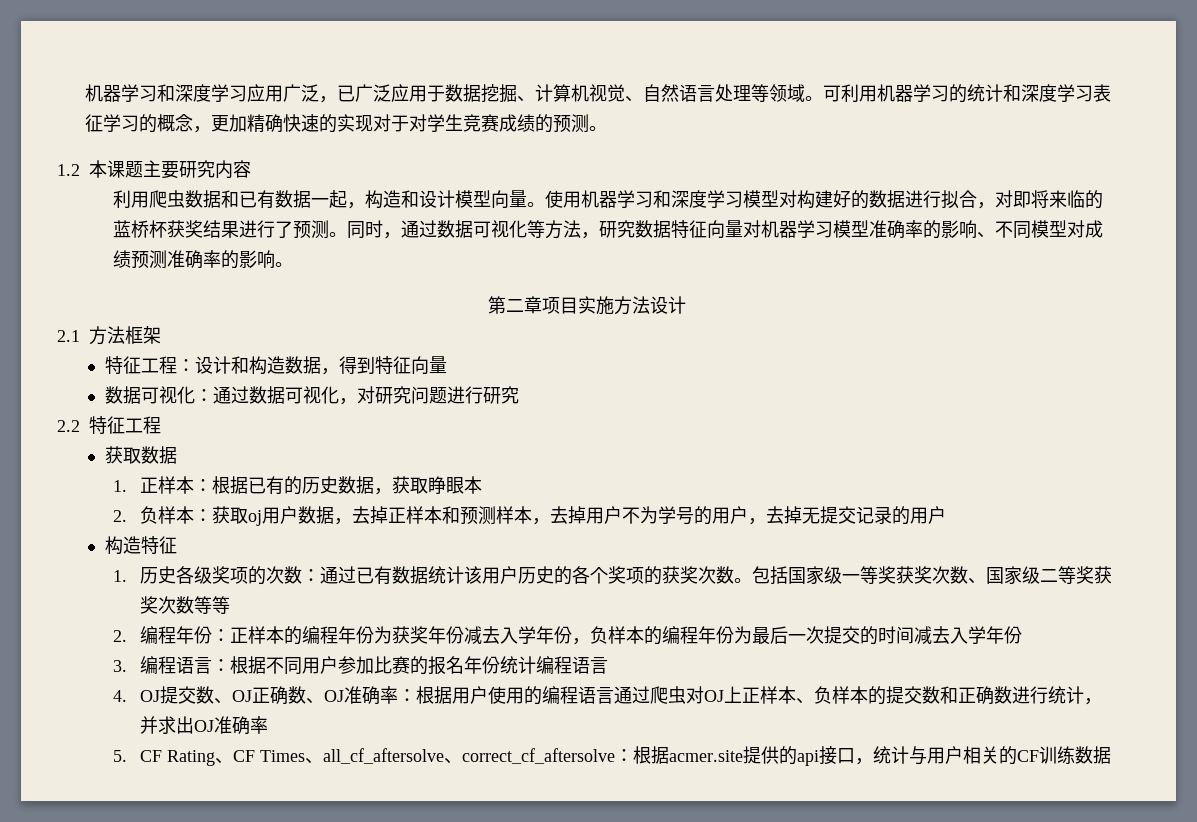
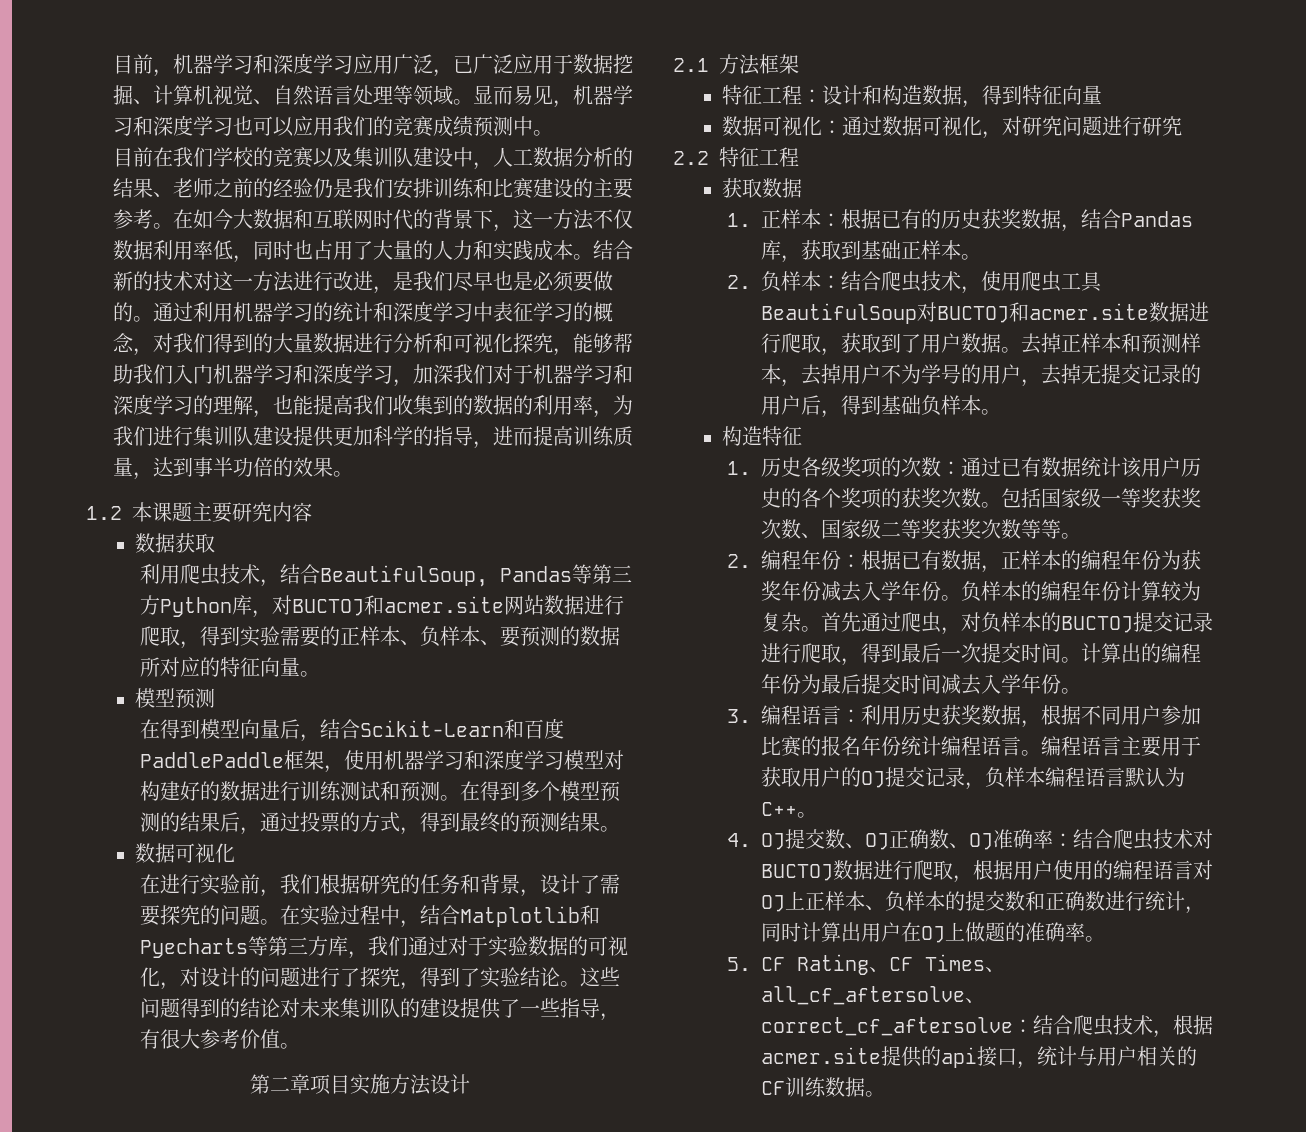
- 机器学习和深度学习应用广泛，已广泛应用于数据挖掘、计算机视觉、自然语言处理等领域。
+ 目前，机器学习和深度学习应用广泛，已广泛应用于数据挖掘、计算机视觉、自然语言处理等领域。
- 可利用机器学习的统计和深度学习表征学习的概念，更加精确快速的实现对于对学生竞赛成绩的预测。
+ 显而易见，机器学习和深度学习也可以应用我们的竞赛成绩预测中。
+ 目前在我们学校的竞赛以及集训队建设中，人工数据分析的结果、老师之前的经验仍是我们安排训练和比赛建设的主要参考。在如今大数据和互联网时代的背景下，这一方法不仅数据利用率低，同时也占用了大量的人力和实践成本。结合新的技术对这一方法进行改进，是我们尽早也是必须要做的。通过利用机器学习的统计和深度学习中表征学习的概念，对我们得到的大量数据进行分析和可视化探究，能够帮助我们入门机器学习和深度学习，加深我们对于机器学习和深度学习的理解，也能提高我们收集到的数据的利用率，为我们进行集训队建设提供更加科学的指导，进而提高训练质量，达到事半功倍的效果。
+ 数据获取
- 利用爬虫数据和已有数据一起，构造和设计模型向量。使用机器学习和深度学习模型对构建好的数据进行拟合，对即将来临的蓝桥杯获奖结果进行了预测。同时，通过数据可视化等方法，研究数据特征向量对机器学习模型准确率的影响、不同模型对成绩预测准确率的影响。
+ 利用爬虫技术，结合BeautifulSoup, Pandas等第三方Python库，对BUCTOJ和acmer.site网站数据进行爬取，得到实验需要的正样本、负样本、要预测的数据所对应的特征向量。
+ 模型预测
+ 在得到模型向量后，结合Scikit-Learn和百度PaddlePaddle框架，使用机器学习和深度学习模型对构建好的数据进行训练测试和预测。在得到多个模型预测的结果后，通过投票的方式，得到最终的预测结果。
+ 数据可视化
+ 在进行实验前，我们根据研究的任务和背景，设计了需要探究的问题。在实验过程中，结合Matplotlib和Pyecharts等第三方库，我们通过对于实验数据的可视化，对设计的问题进行了探究，得到了实验结论。这些问题得到的结论对未来集训队的建设提供了一些指导，有很大参考价值。
- 1.正样本：根据已有的历史数据，获取睁眼本
+ 1.正样本：根据已有的历史获奖数据，结合Pandas库，获取到基础正样本。
- 2.负样本：获取oj用户数据，去掉正样本和预测样本，去掉用户不为学号的用户，去掉无提交记录的用户
+ 2.负样本：结合爬虫技术，使用爬虫工具BeautifulSoup对BUCTOJ和acmer.site数据进行爬取，获取到了用户数据。去掉正样本和预测样本，去掉用户不为学号的用户，去掉无提交记录的用户后，得到基础负样本。
- 包括国家级一等奖获奖次数、国家级二等奖获奖次数等等
+ 包括国家级一等奖获奖次数、国家级二等奖获奖次数等等。
- 2.编程年份：正样本的编程年份为获奖年份减去入学年份，负样本的编程年份为最后一次提交的时间减去入学年份
+ 2.编程年份：根据已有数据，正样本的编程年份为获奖年份减去入学年份。负样本的编程年份计算较为复杂。首先通过爬虫，对负样本的BUCTOJ提交记录进行爬取，得到最后一次提交时间。计算出的编程年份为最后提交时间减去入学年份。
- 3.编程语言：根据不同用户参加比赛的报名年份统计编程语言
+ 3.编程语言：利用历史获奖数据，根据不同用户参加比赛的报名年份统计编程语言。编程语言主要用于获取用户的OJ提交记录，负样本编程语言默认为C++。
- 4. OJ提交数、OJ正确数、OJ准确率：根据用户使用的编程语言通过爬虫对OJ上正样本、负样本的提交数和正确数进行统计，并求出OJ准确率
+ 4. OJ提交数、OJ正确数、OJ准确率：结合爬虫技术对BUCTOJ数据进行爬取，根据用户使用的编程语言对OJ上正样本、负样本的提交数和正确数进行统计，同时计算出用户在OJ上做题的准确率。
- 5. CF Rating、CF Times、all_cf_aftersolve、correct_cf_aftersolve：根据acmer.site提供的api接口，统计与用户相关的CF训练数据
+ 5. CF Rating、CF Times、all_cf_aftersolve、correct_cf_aftersolve：结合爬虫技术，根据acmer.site提供的api接口，统计与用户相关的CF训练数据。

